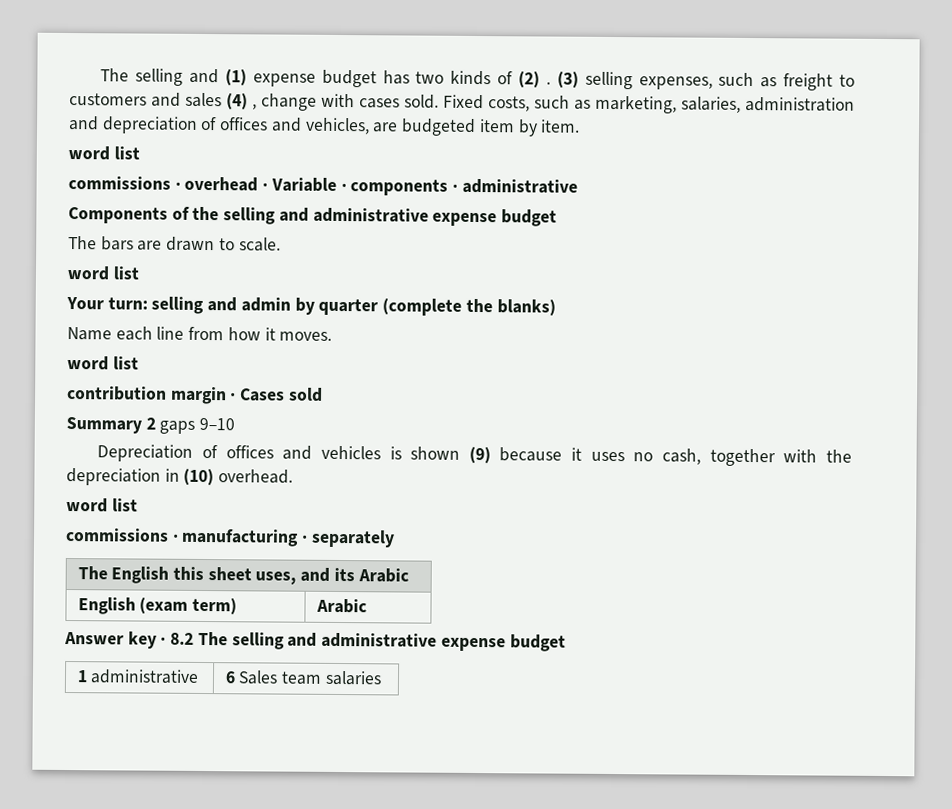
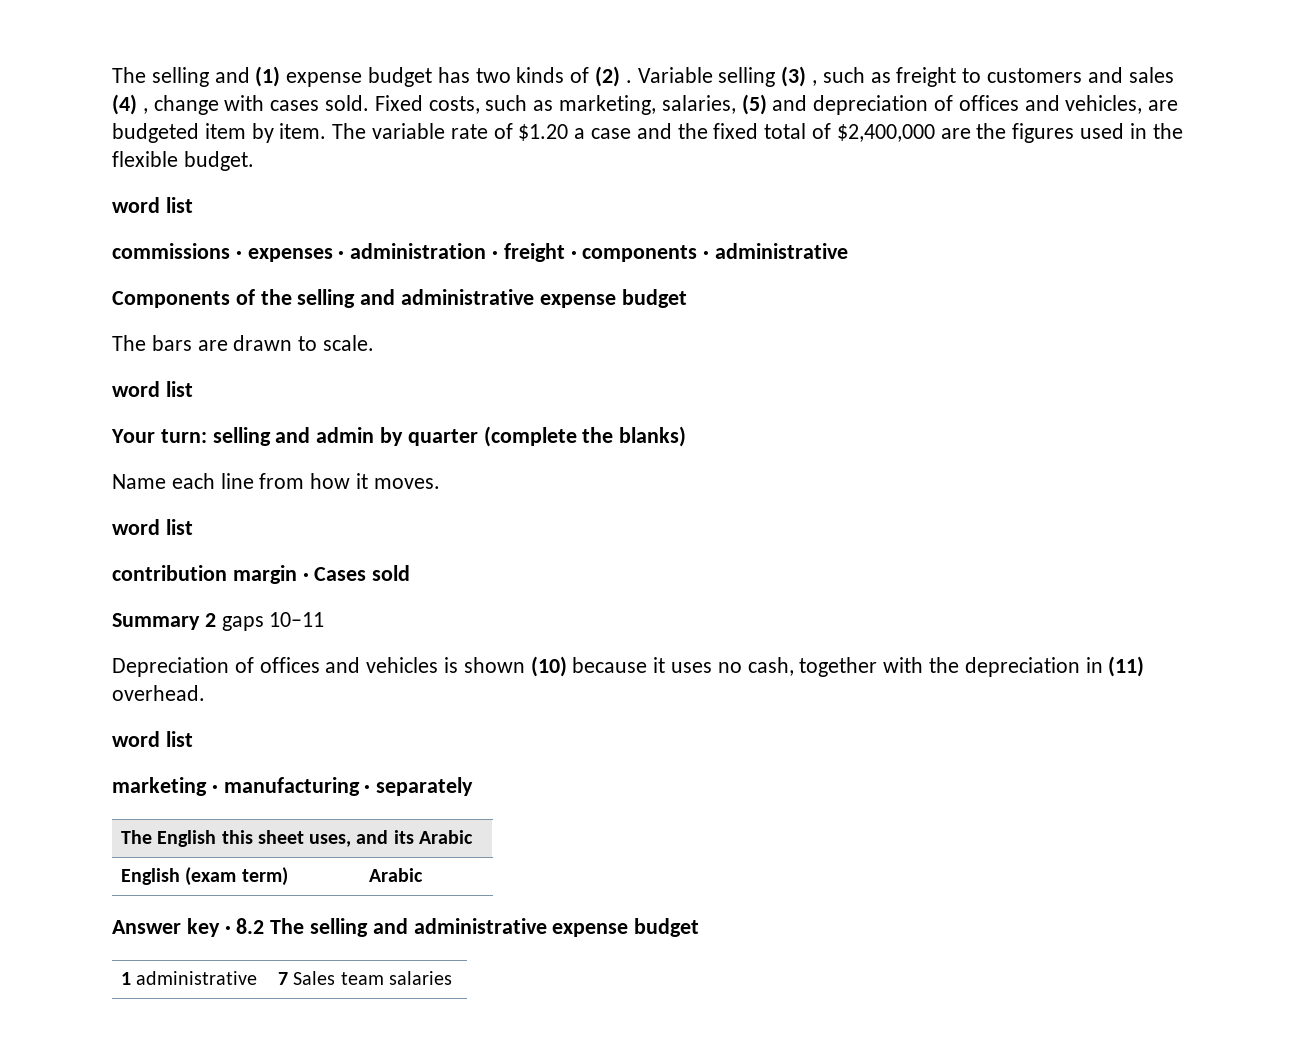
- (3) selling expenses, such as freight to customers and sales (4) , change with cases sold.
+ Variable selling (3) , such as freight to customers and sales (4) , change with cases sold.
- Fixed costs, such as marketing, salaries, administration and depreciation of offices and vehicles, are budgeted item by item.
+ Fixed costs, such as marketing, salaries, (5) and depreciation of offices and vehicles, are budgeted item by item. The variable rate of $1.20 a case and the fixed total of $2,400,000 are the figures used in the flexible budget.
  word list
- commissions · overhead · Variable · components · administrative
+ commissions · expenses · administration · freight · components · administrative
- Summary 2 gaps 9–10
+ Summary 2 gaps 10–11
- Depreciation of offices and vehicles is shown (9) because it uses no cash, together with the depreciation in (10) overhead.
+ Depreciation of offices and vehicles is shown (10) because it uses no cash, together with the depreciation in (11) overhead.
- commissions · manufacturing · separately
+ marketing · manufacturing · separately
- 1 administrative | 6 Sales team salaries
+ 1 administrative | 7 Sales team salaries

